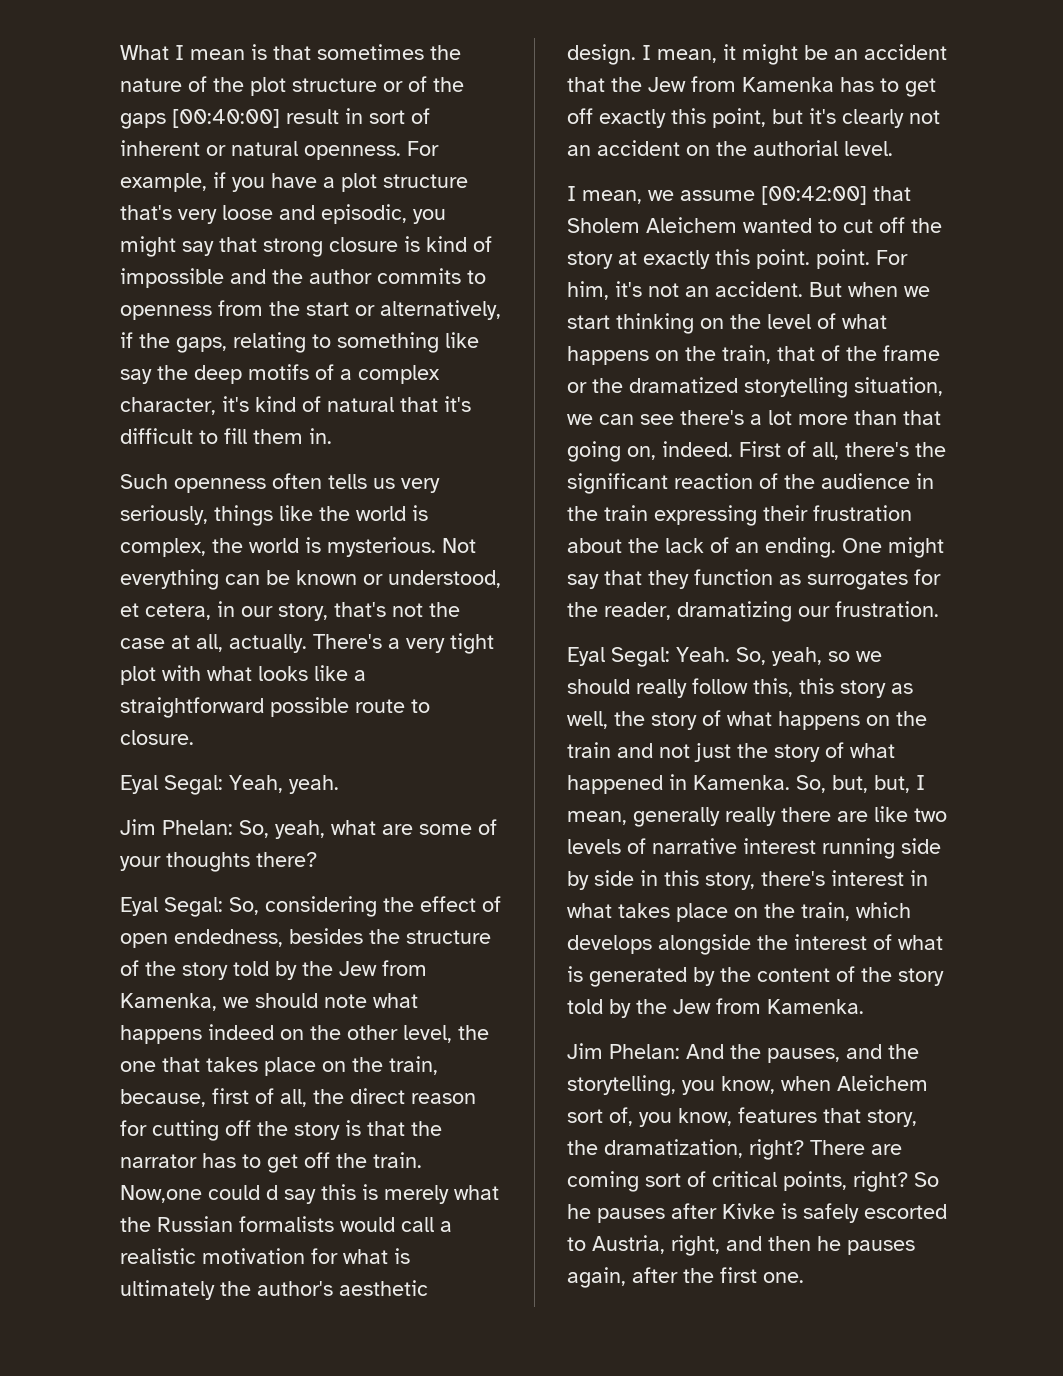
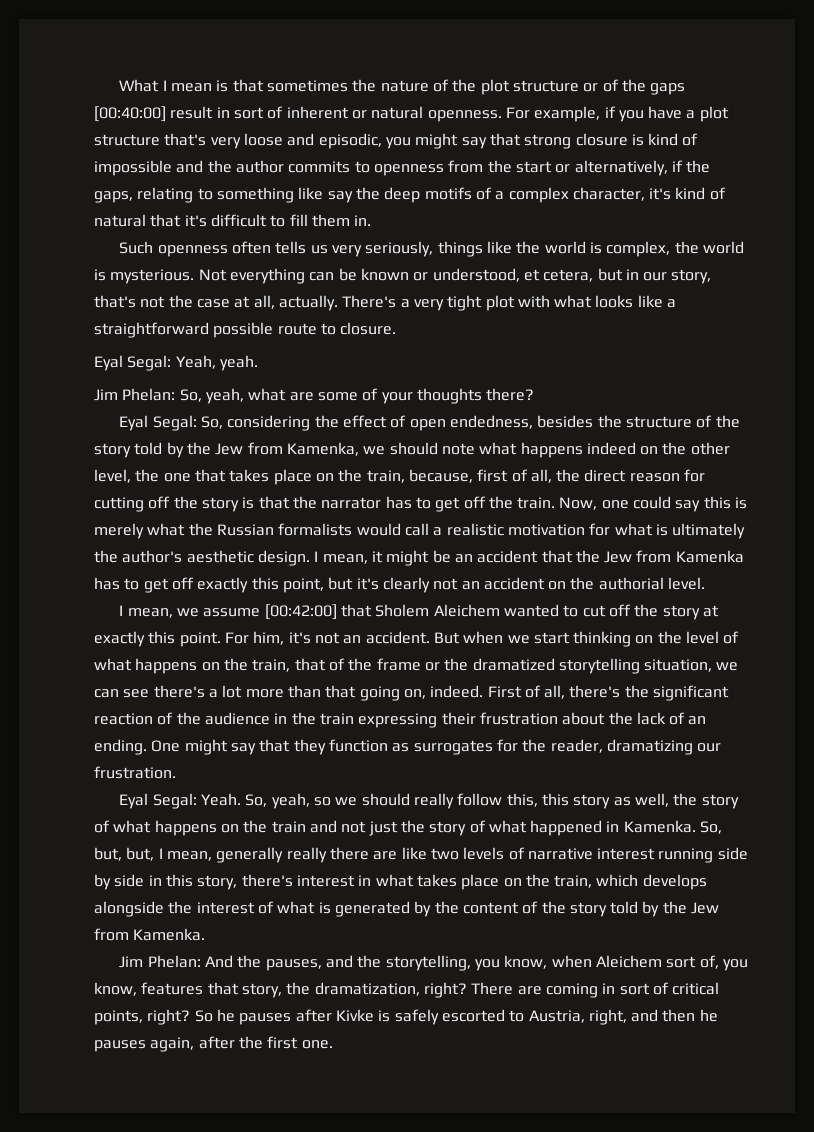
- Not everything can be known or understood, et cetera, in our story, that's not the case at all, actually.
+ Not everything can be known or understood, et cetera, but in our story, that's not the case at all, actually.
- Now,one could d say this is merely what the Russian formalists would call a realistic motivation for what is ultimately the author's aesthetic design.
+ Now, one could say this is merely what the Russian formalists would call a realistic motivation for what is ultimately the author's aesthetic design.
- I mean, we assume [00:42:00] that Sholem Aleichem wanted to cut off the story at exactly this point. point.
+ I mean, we assume [00:42:00] that Sholem Aleichem wanted to cut off the story at exactly this point.
- There are coming sort of critical points, right?
+ There are coming in sort of critical points, right?

